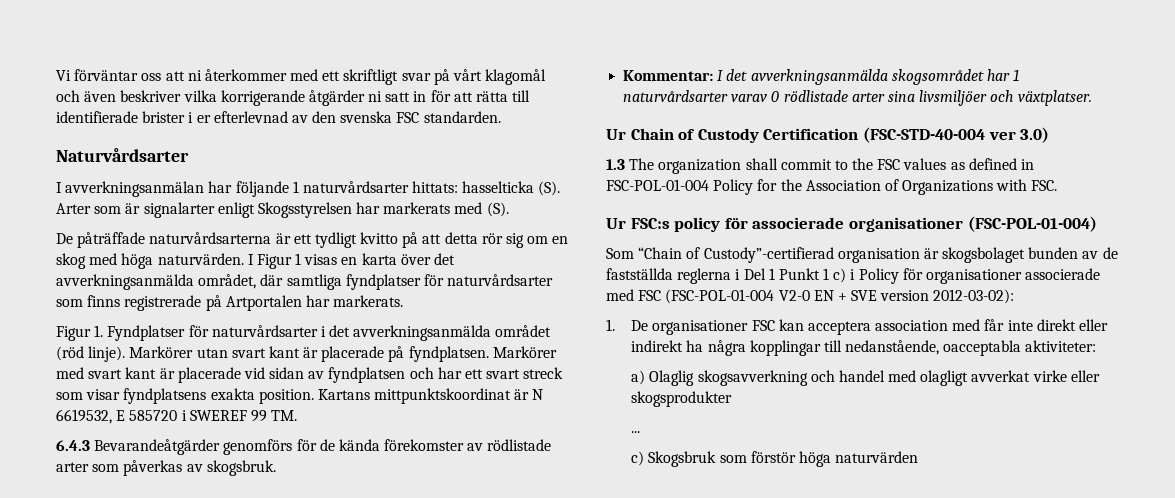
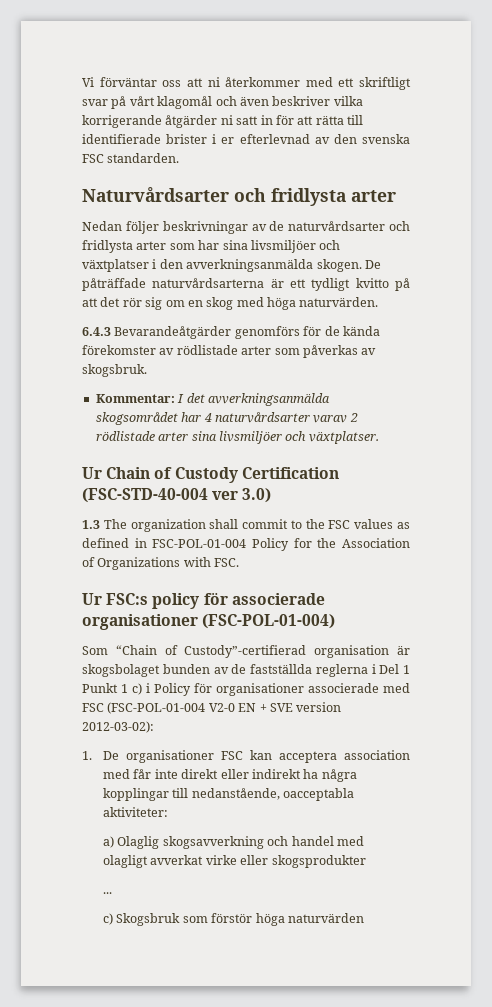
- Naturvårdsarter
- I avverkningsanmälan har följande 1 naturvårdsarter hittats: hasselticka (S). Arter som är signalarter enligt Skogsstyrelsen har markerats med (S).
- De påträffade naturvårdsarterna är ett tydligt kvitto på att detta rör sig om en skog med höga naturvärden. I Figur 1 visas en karta över det avverkningsanmälda området, där samtliga fyndplatser för naturvårdsarter som finns registrerade på Artportalen har markerats.
- Figur 1. Fyndplatser för naturvårdsarter i det avverkningsanmälda området (röd linje). Markörer utan svart kant är placerade på fyndplatsen. Markörer med svart kant är placerade vid sidan av fyndplatsen och har ett svart streck som visar fyndplatsens exakta position. Kartans mittpunktskoordinat är N 6619532, E 585720 i SWEREF 99 TM.
+ Naturvårdsarter och fridlysta arter
+ Nedan följer beskrivningar av de naturvårdsarter och fridlysta arter som har sina livsmiljöer och växtplatser i den avverkningsanmälda skogen. De påträffade naturvårdsarterna är ett tydligt kvitto på att det rör sig om en skog med höga naturvärden.
- Kommentar: I det avverkningsanmälda skogsområdet har 1 naturvårdsarter varav 0 rödlistade arter sina livsmiljöer och växtplatser.
+ Kommentar: I det avverkningsanmälda skogsområdet har 4 naturvårdsarter varav 2 rödlistade arter sina livsmiljöer och växtplatser.

